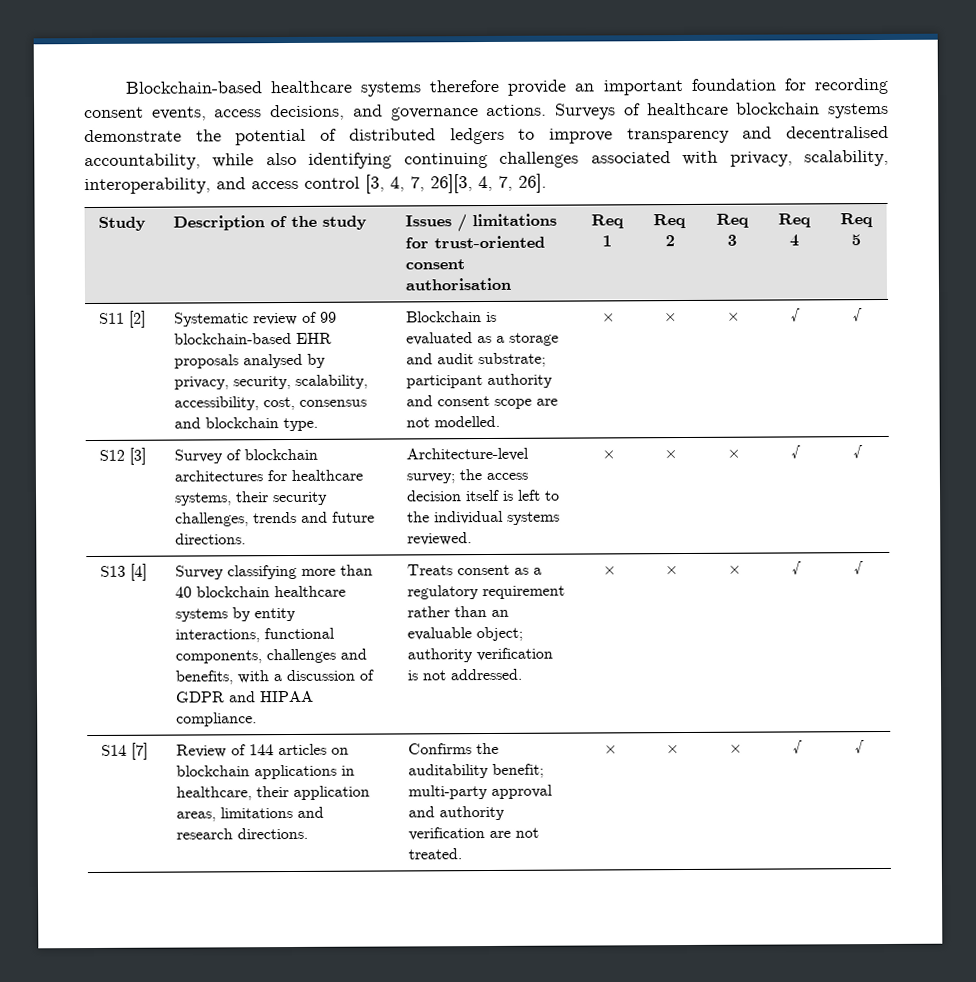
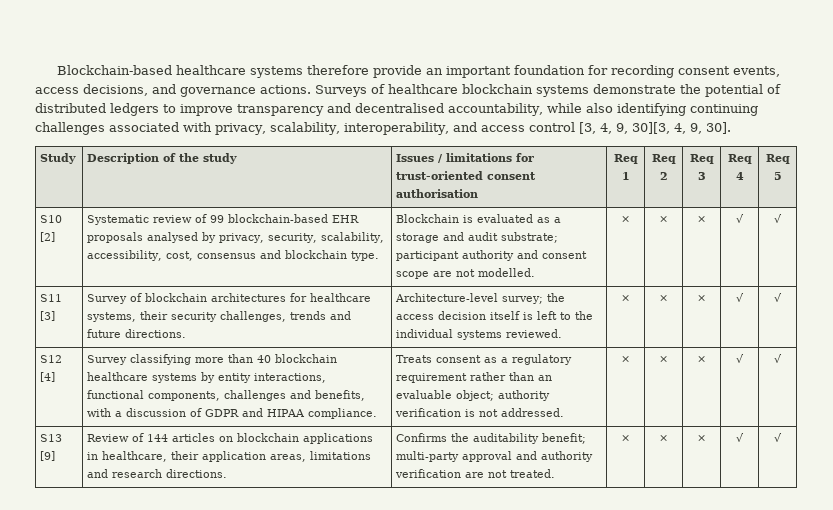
- Surveys of healthcare blockchain systems demonstrate the potential of distributed ledgers to improve transparency and decentralised accountability, while also identifying continuing challenges associated with privacy, scalability, interoperability, and access control [3, 4, 7, 26][3, 4, 7, 26].
+ Surveys of healthcare blockchain systems demonstrate the potential of distributed ledgers to improve transparency and decentralised accountability, while also identifying continuing challenges associated with privacy, scalability, interoperability, and access control [3, 4, 9, 30][3, 4, 9, 30].
- S11 [2]
+ S10 [2]
- S12 [3] | Survey of blockchain architectures for healthcare systems, their security challenges, trends and future directions. | Architecture-level survey; the access decision itself is left to the individual systems reviewed. | × | × | × | √ | √
+ S11 [3] | Survey of blockchain architectures for healthcare systems, their security challenges, trends and future directions. | Architecture-level survey; the access decision itself is left to the individual systems reviewed. | × | × | × | √ | √
- S13 [4]
+ S12 [4]
- S14 [7] | Review of 144 articles on blockchain applications in healthcare, their application areas, limitations and research directions. | Confirms the auditability benefit; multi-party approval and authority verification are not treated. | × | × | × | √ | √
+ S13 [9] | Review of 144 articles on blockchain applications in healthcare, their application areas, limitations and research directions. | Confirms the auditability benefit; multi-party approval and authority verification are not treated. | × | × | × | √ | √

